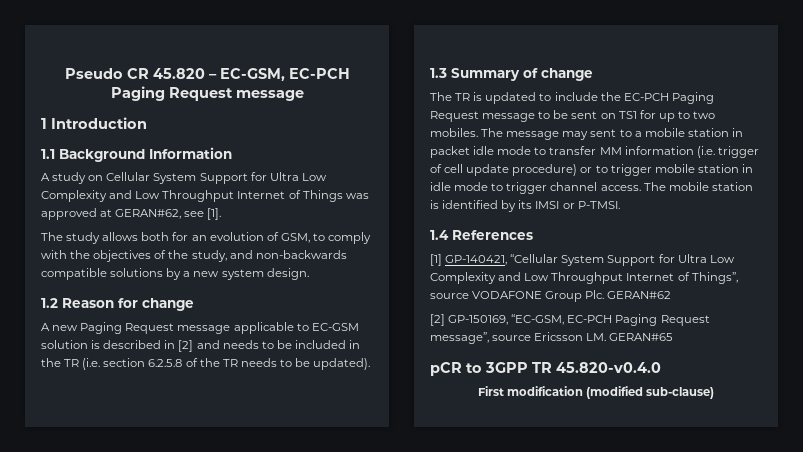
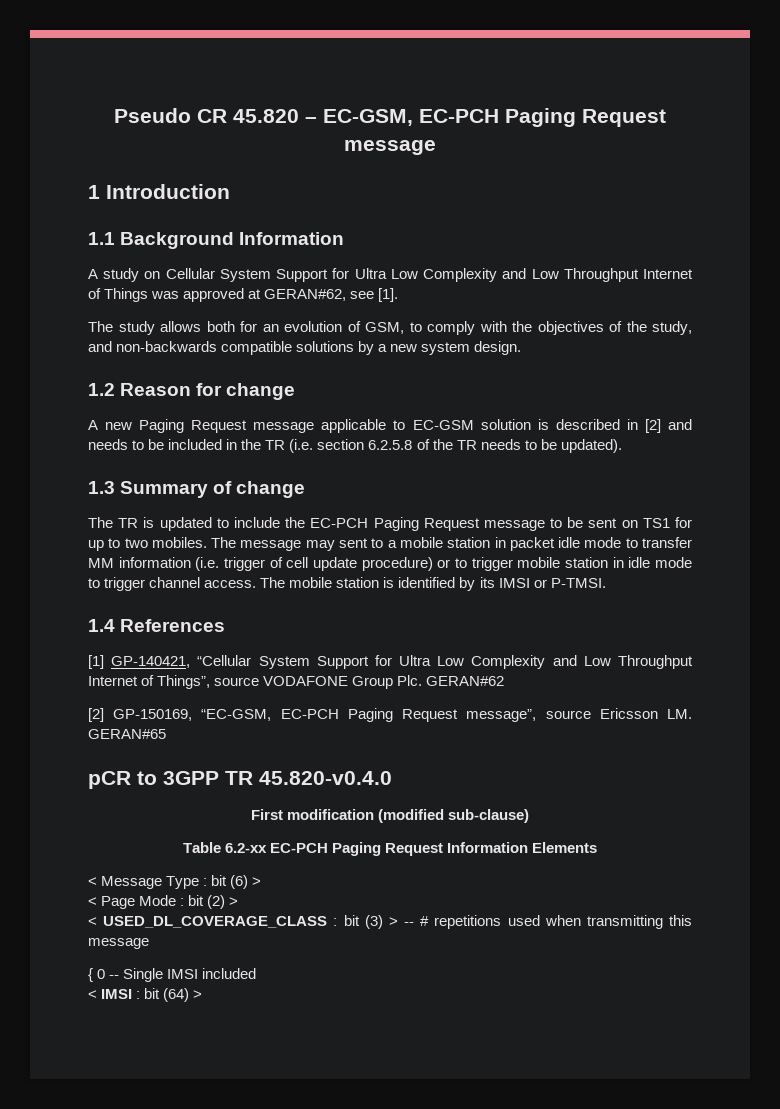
+ Table 6.2-xx EC-PCH Paging Request Information Elements
+ < Message Type : bit (6) >
+ < Page Mode : bit (2) >
+ < USED_DL_COVERAGE_CLASS : bit (3) > -- # repetitions used when transmitting this message
+ { 0 -- Single IMSI included
+ < IMSI : bit (64) >

